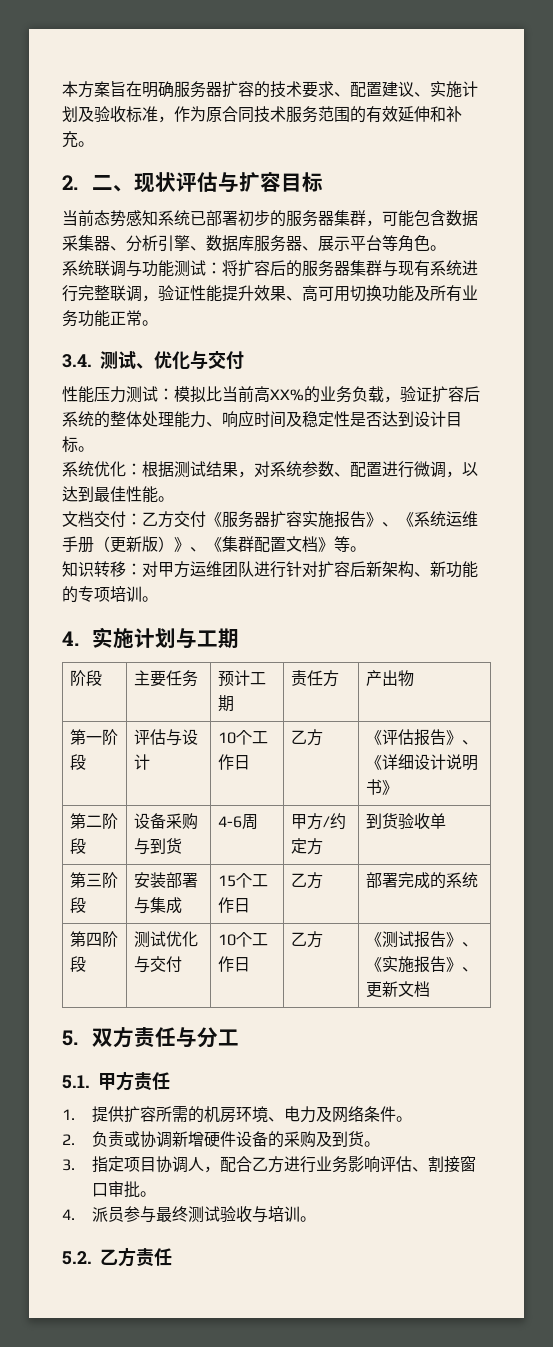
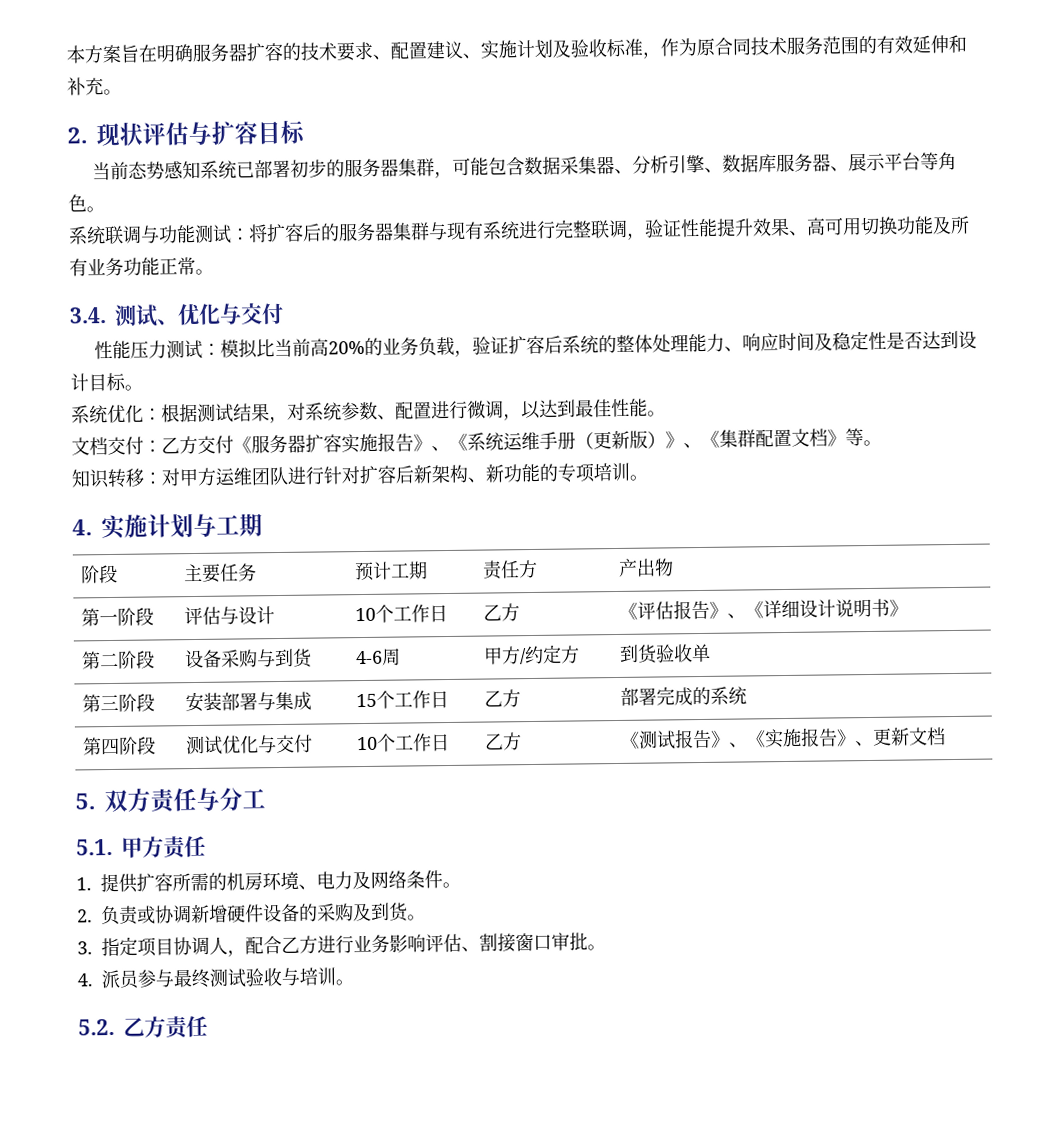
- 2.二、现状评估与扩容目标
+ 2.现状评估与扩容目标
- 性能压力测试：模拟比当前高XX%的业务负载，验证扩容后系统的整体处理能力、响应时间及稳定性是否达到设计目标。
+ 性能压力测试：模拟比当前高20%的业务负载，验证扩容后系统的整体处理能力、响应时间及稳定性是否达到设计目标。

